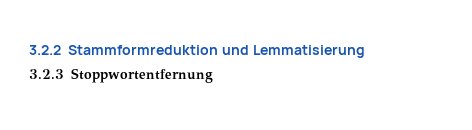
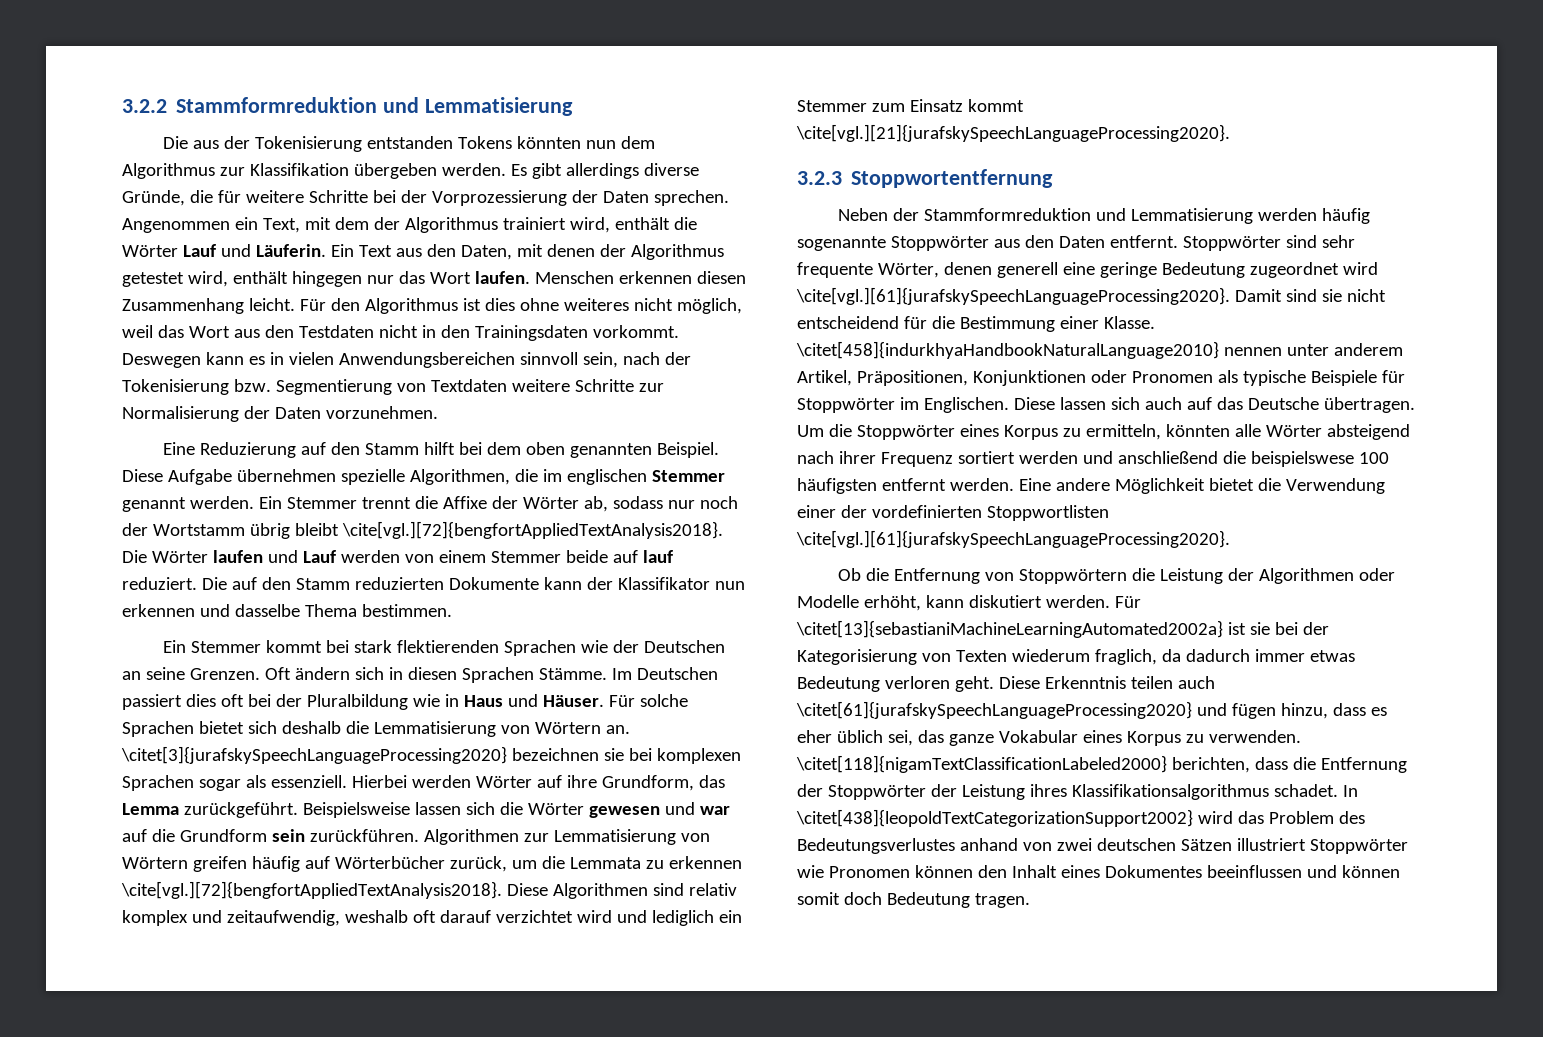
+ Die aus der Tokenisierung entstanden Tokens könnten nun dem Algorithmus zur Klassifikation übergeben werden. Es gibt allerdings diverse Gründe, die für weitere Schritte bei der Vorprozessierung der Daten sprechen. Angenommen ein Text, mit dem der Algorithmus trainiert wird, enthält die Wörter Lauf und Läuferin. Ein Text aus den Daten, mit denen der Algorithmus getestet wird, enthält hingegen nur das Wort laufen. Menschen erkennen diesen Zusammenhang leicht. Für den Algorithmus ist dies ohne weiteres nicht möglich, weil das Wort aus den Testdaten nicht in den Trainingsdaten vorkommt. Deswegen kann es in vielen Anwendungsbereichen sinnvoll sein, nach der Tokenisierung bzw. Segmentierung von Textdaten weitere Schritte zur Normalisierung der Daten vorzunehmen.
+ Eine Reduzierung auf den Stamm hilft bei dem oben genannten Beispiel. Diese Aufgabe übernehmen spezielle Algorithmen, die im englischen Stemmer genannt werden. Ein Stemmer trennt die Affixe der Wörter ab, sodass nur noch der Wortstamm übrig bleibt \cite[vgl.][72]{bengfortAppliedTextAnalysis2018}. Die Wörter laufen und Lauf werden von einem Stemmer beide auf lauf reduziert. Die auf den Stamm reduzierten Dokumente kann der Klassifikator nun erkennen und dasselbe Thema bestimmen.
+ Ein Stemmer kommt bei stark flektierenden Sprachen wie der Deutschen an seine Grenzen. Oft ändern sich in diesen Sprachen Stämme. Im Deutschen passiert dies oft bei der Pluralbildung wie in Haus und Häuser. Für solche Sprachen bietet sich deshalb die Lemmatisierung von Wörtern an. \citet[3]{jurafskySpeechLanguageProcessing2020} bezeichnen sie bei komplexen Sprachen sogar als essenziell. Hierbei werden Wörter auf ihre Grundform, das Lemma zurückgeführt. Beispielsweise lassen sich die Wörter gewesen und war auf die Grundform sein zurückführen. Algorithmen zur Lemmatisierung von Wörtern greifen häufig auf Wörterbücher zurück, um die Lemmata zu erkennen \cite[vgl.][72]{bengfortAppliedTextAnalysis2018}. Diese Algorithmen sind relativ komplex und zeitaufwendig, weshalb oft darauf verzichtet wird und lediglich ein Stemmer zum Einsatz kommt \cite[vgl.][21]{jurafskySpeechLanguageProcessing2020}.
  3.2.3 Stoppwortentfernung
+ Neben der Stammformreduktion und Lemmatisierung werden häufig sogenannte Stoppwörter aus den Daten entfernt. Stoppwörter sind sehr frequente Wörter, denen generell eine geringe Bedeutung zugeordnet wird \cite[vgl.][61]{jurafskySpeechLanguageProcessing2020}. Damit sind sie nicht entscheidend für die Bestimmung einer Klasse. \citet[458]{indurkhyaHandbookNaturalLanguage2010} nennen unter anderem Artikel, Präpositionen, Konjunktionen oder Pronomen als typische Beispiele für Stoppwörter im Englischen. Diese lassen sich auch auf das Deutsche übertragen. Um die Stoppwörter eines Korpus zu ermitteln, könnten alle Wörter absteigend nach ihrer Frequenz sortiert werden und anschließend die beispielswese 100 häufigsten entfernt werden. Eine andere Möglichkeit bietet die Verwendung einer der vordefinierten Stoppwortlisten \cite[vgl.][61]{jurafskySpeechLanguageProcessing2020}.
+ Ob die Entfernung von Stoppwörtern die Leistung der Algorithmen oder Modelle erhöht, kann diskutiert werden. Für \citet[13]{sebastianiMachineLearningAutomated2002a} ist sie bei der Kategorisierung von Texten wiederum fraglich, da dadurch immer etwas Bedeutung verloren geht. Diese Erkenntnis teilen auch \citet[61]{jurafskySpeechLanguageProcessing2020} und fügen hinzu, dass es eher üblich sei, das ganze Vokabular eines Korpus zu verwenden. \citet[118]{nigamTextClassificationLabeled2000} berichten, dass die Entfernung der Stoppwörter der Leistung ihres Klassifikationsalgorithmus schadet. In \citet[438]{leopoldTextCategorizationSupport2002} wird das Problem des Bedeutungsverlustes anhand von zwei deutschen Sätzen illustriert Stoppwörter wie Pronomen können den Inhalt eines Dokumentes beeinflussen und können somit doch Bedeutung tragen.

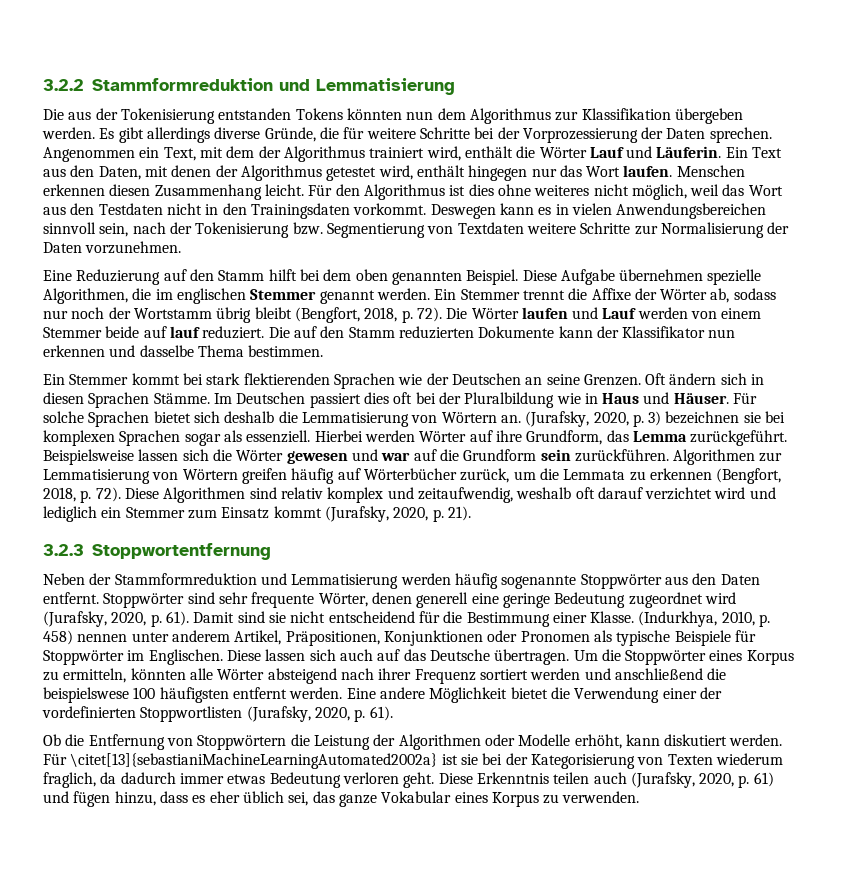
- Ein Stemmer trennt die Affixe der Wörter ab, sodass nur noch der Wortstamm übrig bleibt \cite[vgl.][72]{bengfortAppliedTextAnalysis2018}. Die Wörter laufen und Lauf werden von einem Stemmer beide auf lauf reduziert.
+ Ein Stemmer trennt die Affixe der Wörter ab, sodass nur noch der Wortstamm übrig bleibt (Bengfort, 2018, p. 72). Die Wörter laufen und Lauf werden von einem Stemmer beide auf lauf reduziert.
- \citet[3]{jurafskySpeechLanguageProcessing2020} bezeichnen sie bei komplexen Sprachen sogar als essenziell.
+ (Jurafsky, 2020, p. 3) bezeichnen sie bei komplexen Sprachen sogar als essenziell.
- Algorithmen zur Lemmatisierung von Wörtern greifen häufig auf Wörterbücher zurück, um die Lemmata zu erkennen \cite[vgl.][72]{bengfortAppliedTextAnalysis2018}. Diese Algorithmen sind relativ komplex und zeitaufwendig, weshalb oft darauf verzichtet wird und lediglich ein Stemmer zum Einsatz kommt \cite[vgl.][21]{jurafskySpeechLanguageProcessing2020}.
+ Algorithmen zur Lemmatisierung von Wörtern greifen häufig auf Wörterbücher zurück, um die Lemmata zu erkennen (Bengfort, 2018, p. 72). Diese Algorithmen sind relativ komplex und zeitaufwendig, weshalb oft darauf verzichtet wird und lediglich ein Stemmer zum Einsatz kommt (Jurafsky, 2020, p. 21).
- Stoppwörter sind sehr frequente Wörter, denen generell eine geringe Bedeutung zugeordnet wird \cite[vgl.][61]{jurafskySpeechLanguageProcessing2020}. Damit sind sie nicht entscheidend für die Bestimmung einer Klasse.
+ Stoppwörter sind sehr frequente Wörter, denen generell eine geringe Bedeutung zugeordnet wird (Jurafsky, 2020, p. 61). Damit sind sie nicht entscheidend für die Bestimmung einer Klasse.
- \citet[458]{indurkhyaHandbookNaturalLanguage2010} nennen unter anderem Artikel, Präpositionen, Konjunktionen oder Pronomen als typische Beispiele für Stoppwörter im Englischen.
+ (Indurkhya, 2010, p. 458) nennen unter anderem Artikel, Präpositionen, Konjunktionen oder Pronomen als typische Beispiele für Stoppwörter im Englischen.
- Eine andere Möglichkeit bietet die Verwendung einer der vordefinierten Stoppwortlisten \cite[vgl.][61]{jurafskySpeechLanguageProcessing2020}.
+ Eine andere Möglichkeit bietet die Verwendung einer der vordefinierten Stoppwortlisten (Jurafsky, 2020, p. 61).
- Diese Erkenntnis teilen auch \citet[61]{jurafskySpeechLanguageProcessing2020} und fügen hinzu, dass es eher üblich sei, das ganze Vokabular eines Korpus zu verwenden. \citet[118]{nigamTextClassificationLabeled2000} berichten, dass die Entfernung der Stoppwörter der Leistung ihres Klassifikationsalgorithmus schadet. In \citet[438]{leopoldTextCategorizationSupport2002} wird das Problem des Bedeutungsverlustes anhand von zwei deutschen Sätzen illustriert Stoppwörter wie Pronomen können den Inhalt eines Dokumentes beeinflussen und können somit doch Bedeutung tragen.
+ Diese Erkenntnis teilen auch (Jurafsky, 2020, p. 61) und fügen hinzu, dass es eher üblich sei, das ganze Vokabular eines Korpus zu verwenden.

